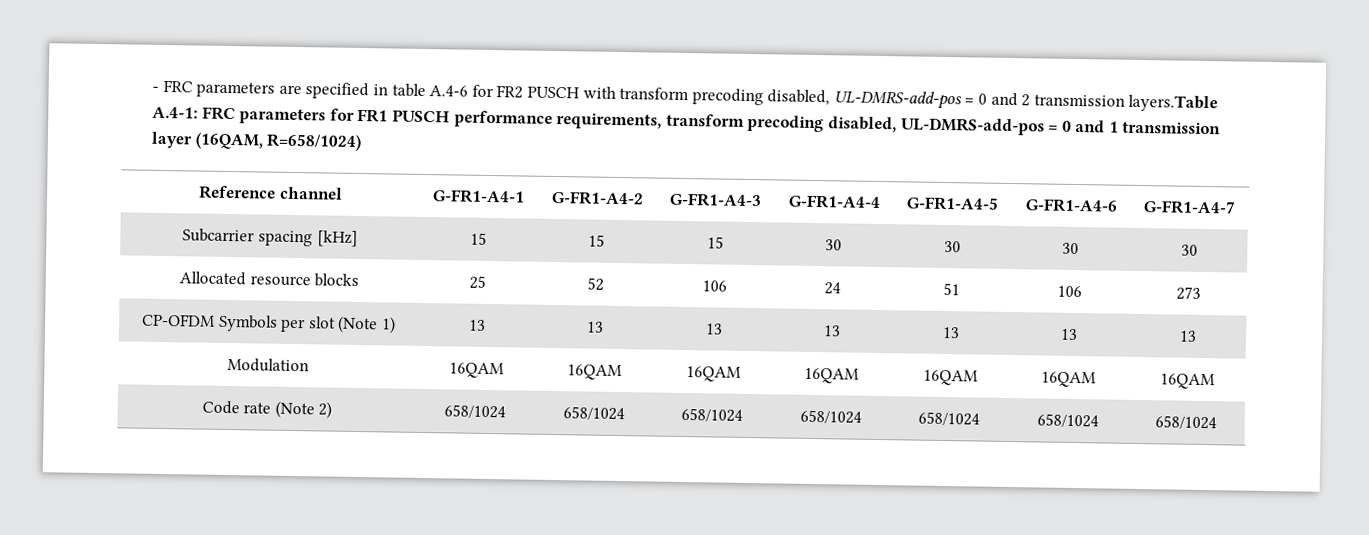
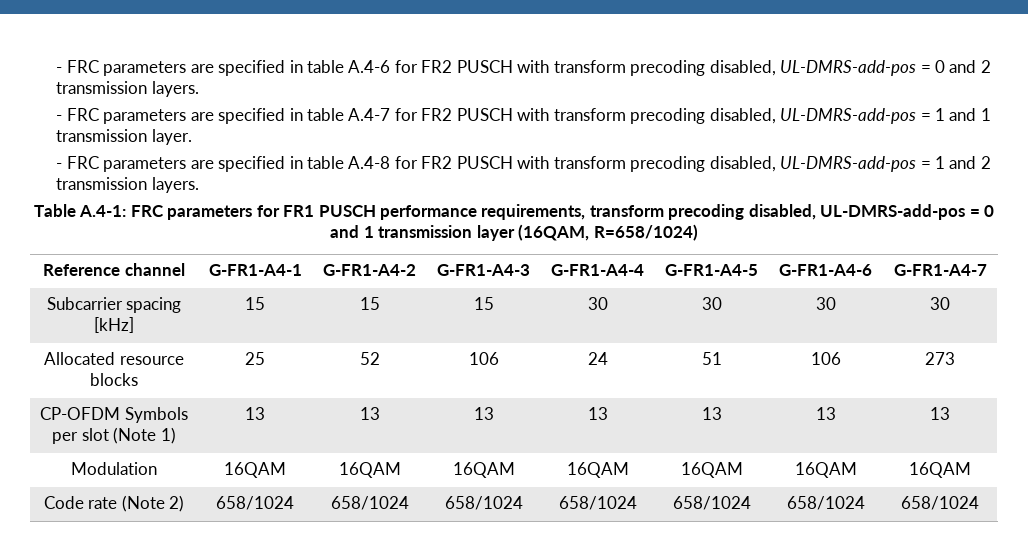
- - FRC parameters are specified in table A.4-6 for FR2 PUSCH with transform precoding disabled, UL-DMRS-add-pos = 0 and 2 transmission layers.Table A.4-1: FRC parameters for FR1 PUSCH performance requirements, transform precoding disabled, UL-DMRS-add-pos = 0 and 1 transmission layer (16QAM, R=658/1024)
+ - FRC parameters are specified in table A.4-6 for FR2 PUSCH with transform precoding disabled, UL-DMRS-add-pos = 0 and 2 transmission layers.
+ - FRC parameters are specified in table A.4-7 for FR2 PUSCH with transform precoding disabled, UL-DMRS-add-pos = 1 and 1 transmission layer.
+ - FRC parameters are specified in table A.4-8 for FR2 PUSCH with transform precoding disabled, UL-DMRS-add-pos = 1 and 2 transmission layers.
+ Table A.4-1: FRC parameters for FR1 PUSCH performance requirements, transform precoding disabled, UL-DMRS-add-pos = 0 and 1 transmission layer (16QAM, R=658/1024)

